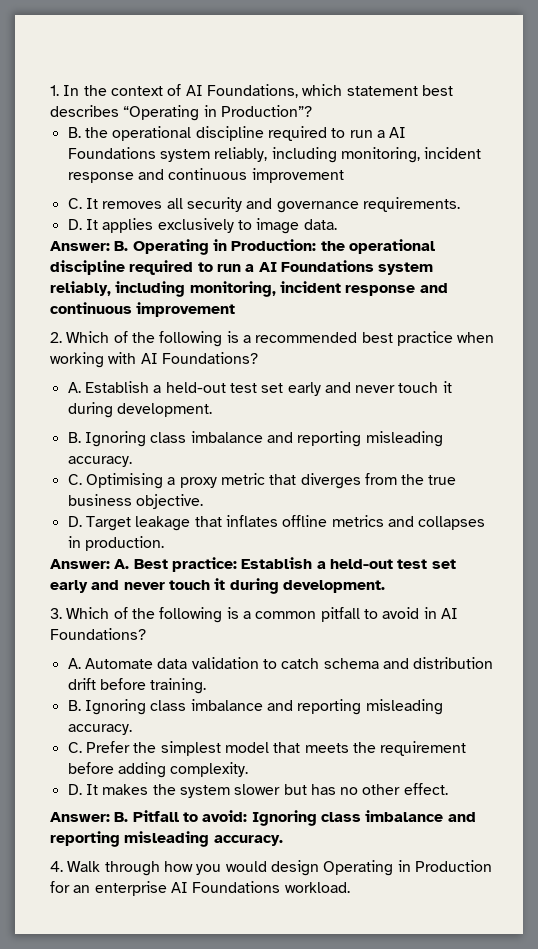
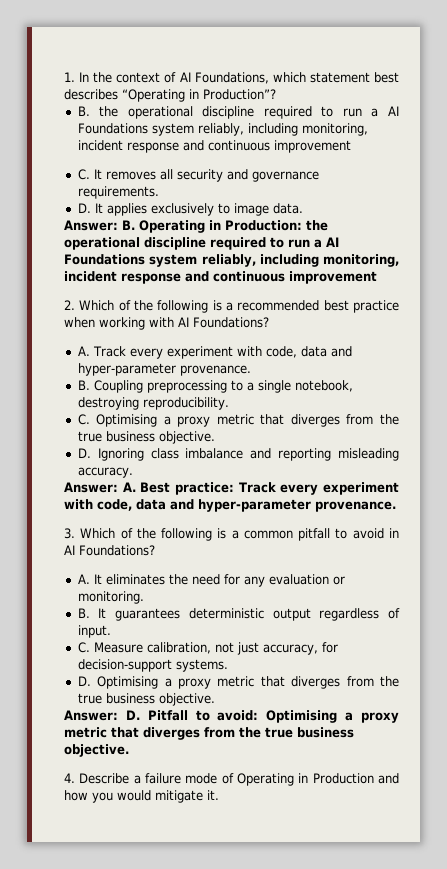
- A. Establish a held-out test set early and never touch it during development.
- B. Ignoring class imbalance and reporting misleading accuracy.
+ A. Track every experiment with code, data and hyper-parameter provenance.
+ B. Coupling preprocessing to a single notebook, destroying reproducibility.
- D. Target leakage that inflates offline metrics and collapses in production.
- Answer: A. Best practice: Establish a held-out test set early and never touch it during development.
+ D. Ignoring class imbalance and reporting misleading accuracy.
+ Answer: A. Best practice: Track every experiment with code, data and hyper-parameter provenance.
- A. Automate data validation to catch schema and distribution drift before training.
- B. Ignoring class imbalance and reporting misleading accuracy.
- C. Prefer the simplest model that meets the requirement before adding complexity.
- D. It makes the system slower but has no other effect.
- Answer: B. Pitfall to avoid: Ignoring class imbalance and reporting misleading accuracy.
- 4. Walk through how you would design Operating in Production for an enterprise AI Foundations workload.
+ A. It eliminates the need for any evaluation or monitoring.
+ B. It guarantees deterministic output regardless of input.
+ C. Measure calibration, not just accuracy, for decision-support systems.
+ D. Optimising a proxy metric that diverges from the true business objective.
+ Answer: D. Pitfall to avoid: Optimising a proxy metric that diverges from the true business objective.
+ 4. Describe a failure mode of Operating in Production and how you would mitigate it.

